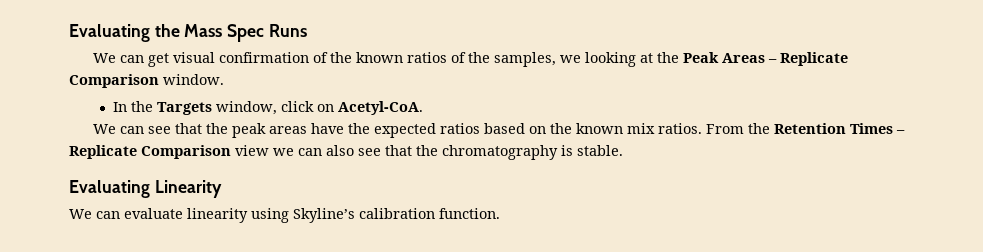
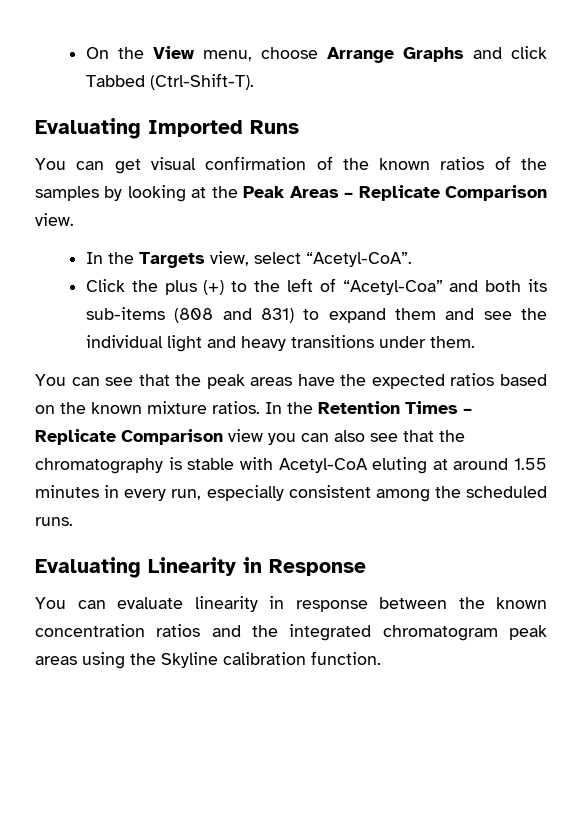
- Evaluating the Mass Spec Runs
+ On the View menu, choose Arrange Graphs and click Tabbed (Ctrl-Shift-T).
+ Evaluating Imported Runs
- We can get visual confirmation of the known ratios of the samples, we looking at the Peak Areas – Replicate Comparison window.
+ You can get visual confirmation of the known ratios of the samples by looking at the Peak Areas – Replicate Comparison view.
- In the Targets window, click on Acetyl-CoA.
- We can see that the peak areas have the expected ratios based on the known mix ratios. From the Retention Times – Replicate Comparison view we can also see that the chromatography is stable.
- Evaluating Linearity
- We can evaluate linearity using Skyline’s calibration function.
+ In the Targets view, select “Acetyl-CoA”.
+ Click the plus (+) to the left of “Acetyl-Coa” and both its sub-items (808 and 831) to expand them and see the individual light and heavy transitions under them.
+ You can see that the peak areas have the expected ratios based on the known mixture ratios. In the Retention Times – Replicate Comparison view you can also see that the chromatography is stable with Acetyl-CoA eluting at around 1.55 minutes in every run, especially consistent among the scheduled runs.
+ Evaluating Linearity in Response
+ You can evaluate linearity in response between the known concentration ratios and the integrated chromatogram peak areas using the Skyline calibration function.

